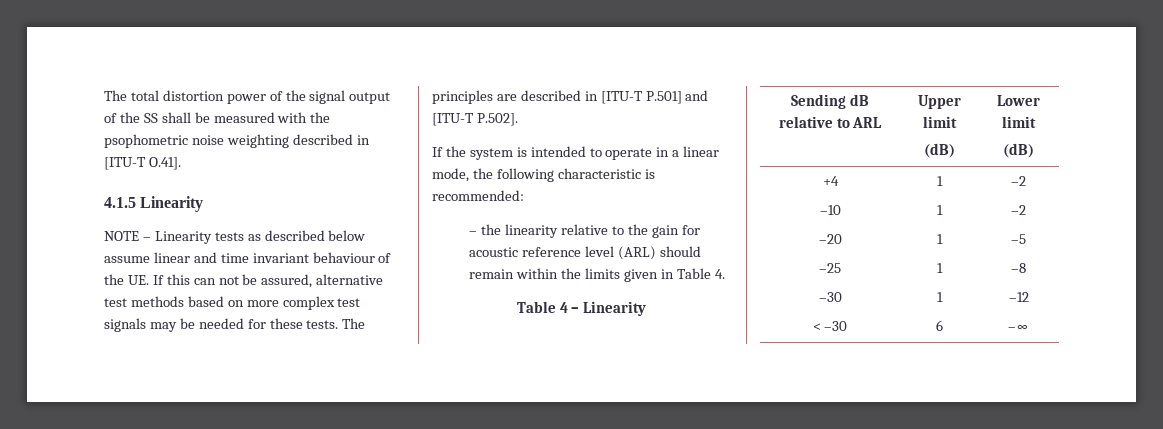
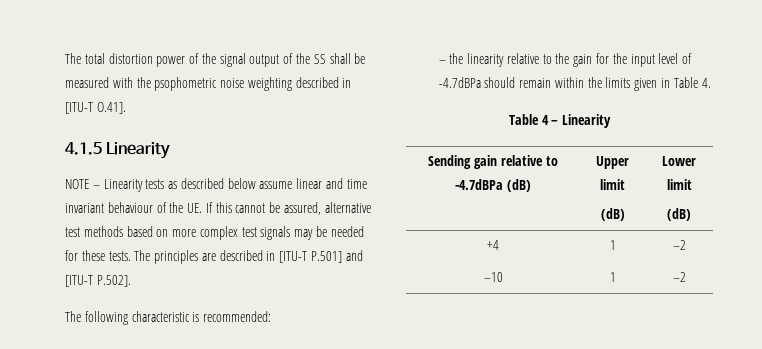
- NOTE – Linearity tests as described below assume linear and time invariant behaviour of the UE. If this can not be assured, alternative test methods based on more complex test signals may be needed for these tests.
+ NOTE – Linearity tests as described below assume linear and time invariant behaviour of the UE. If this cannot be assured, alternative test methods based on more complex test signals may be needed for these tests.
- If the system is intended to operate in a linear mode, the following characteristic is recommended:
+ The following characteristic is recommended:
- – the linearity relative to the gain for acoustic reference level (ARL) should remain within the limits given in Table 4.
+ – the linearity relative to the gain for the input level of -4.7dBPa should remain within the limits given in Table 4.
- Sending dB relative to ARL | Upper limit
+ Sending gain relative to -4.7dBPa (dB) | Upper limit
  +4
- –10
- –20
- –25
- –30
- < –30 | 1
- 1
- 1
- 1
- 1
- 6 | –2
+ –10 | 1
+ 1 | –2
  –2
- –5
- –8
- –12
- –∞

